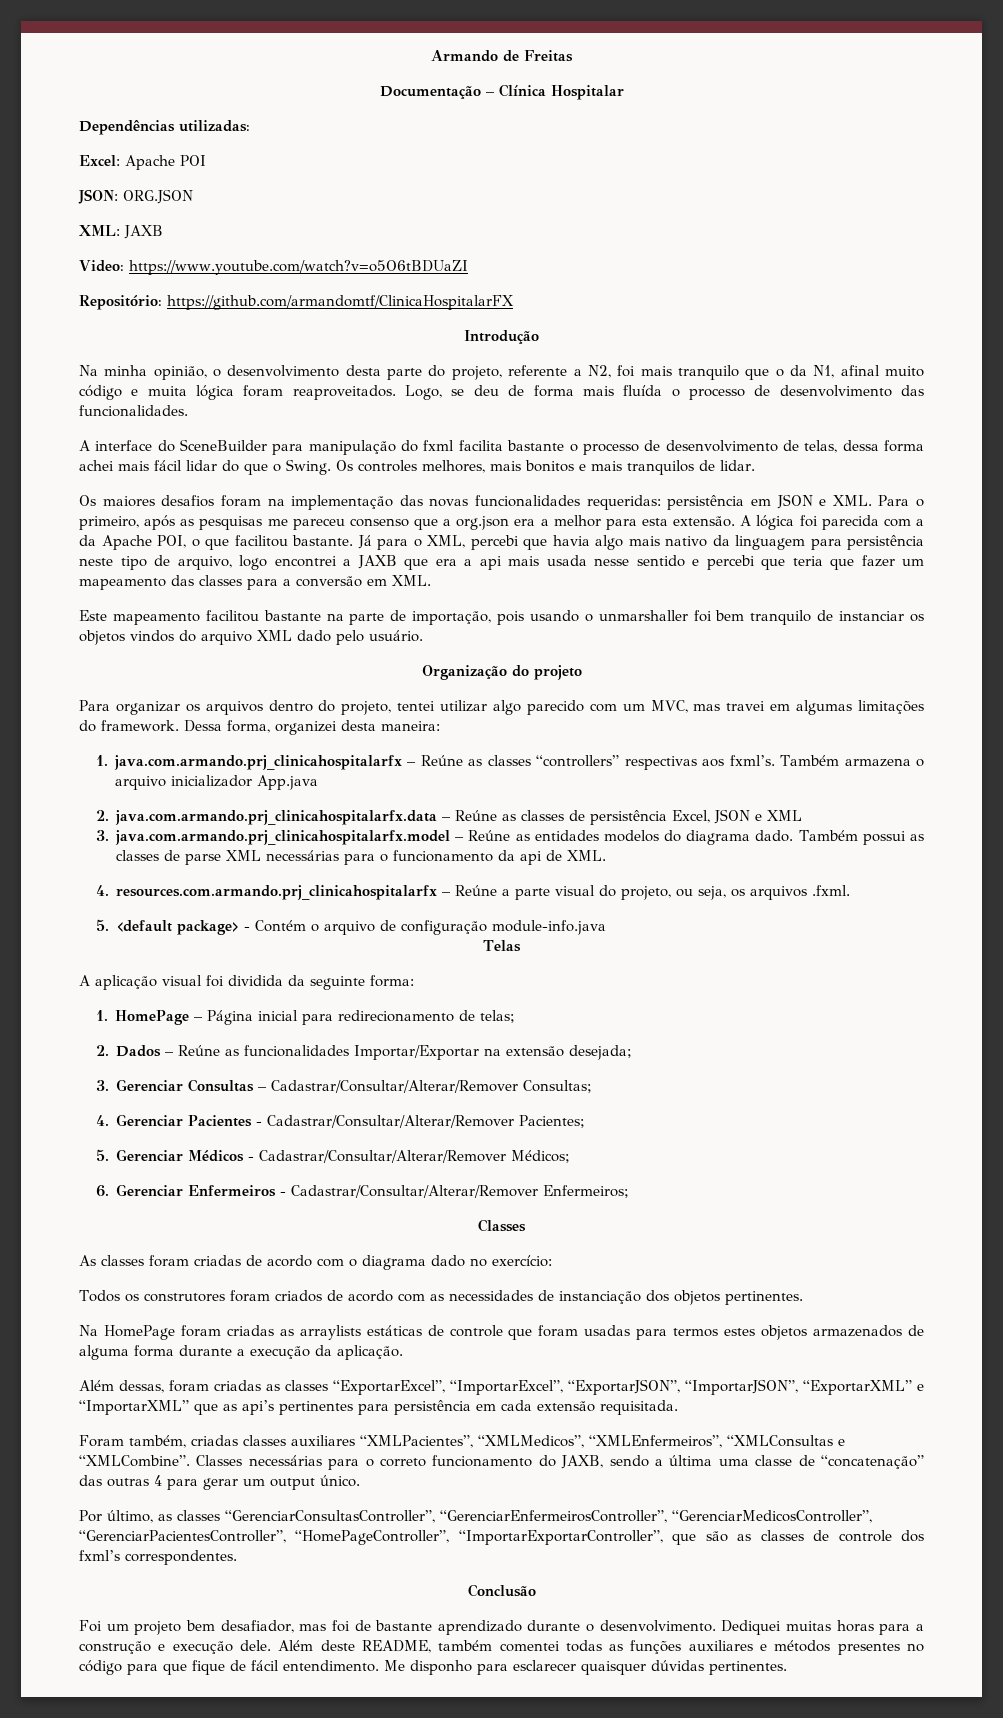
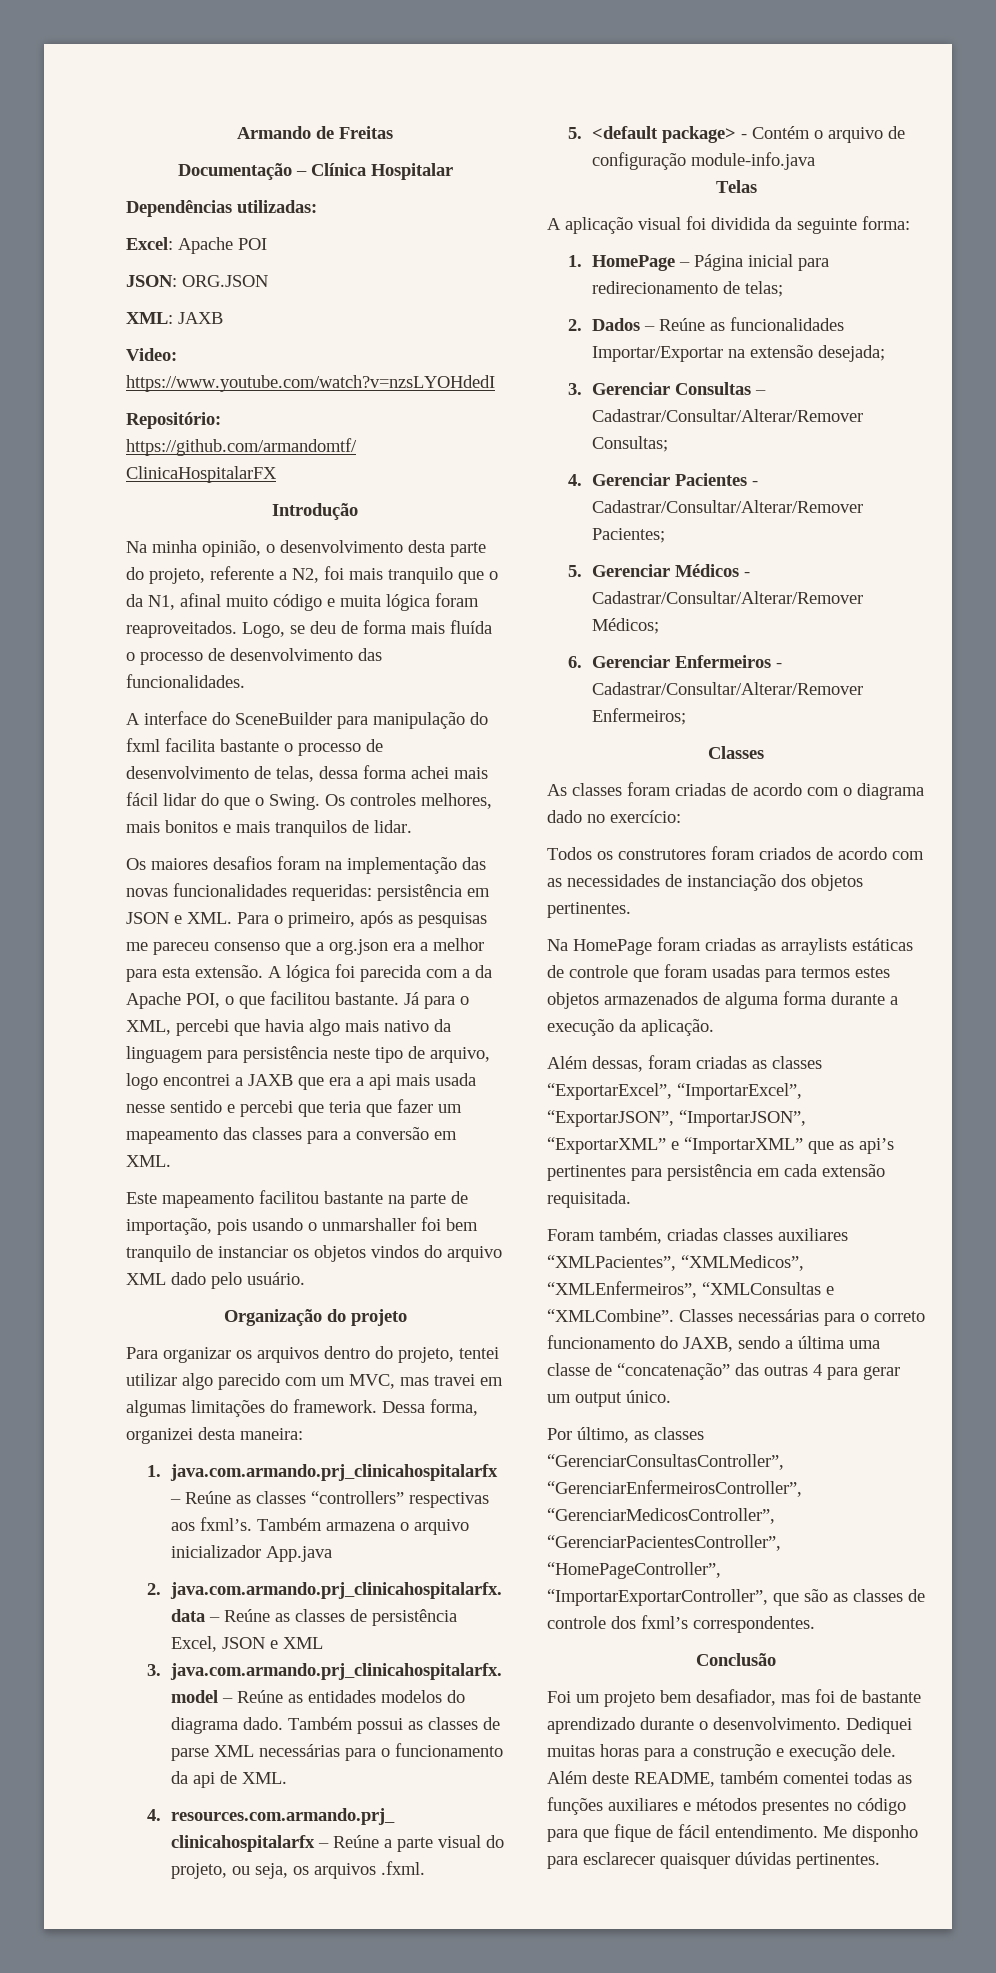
- Video: https://www.youtube.com/watch?v=o5O6tBDUaZI
+ Video: https://www.youtube.com/watch?v=nzsLYOHdedI

